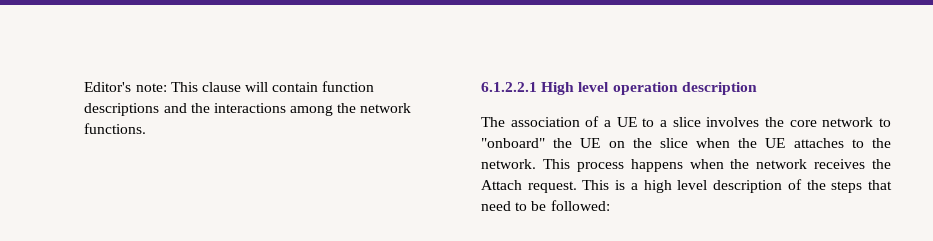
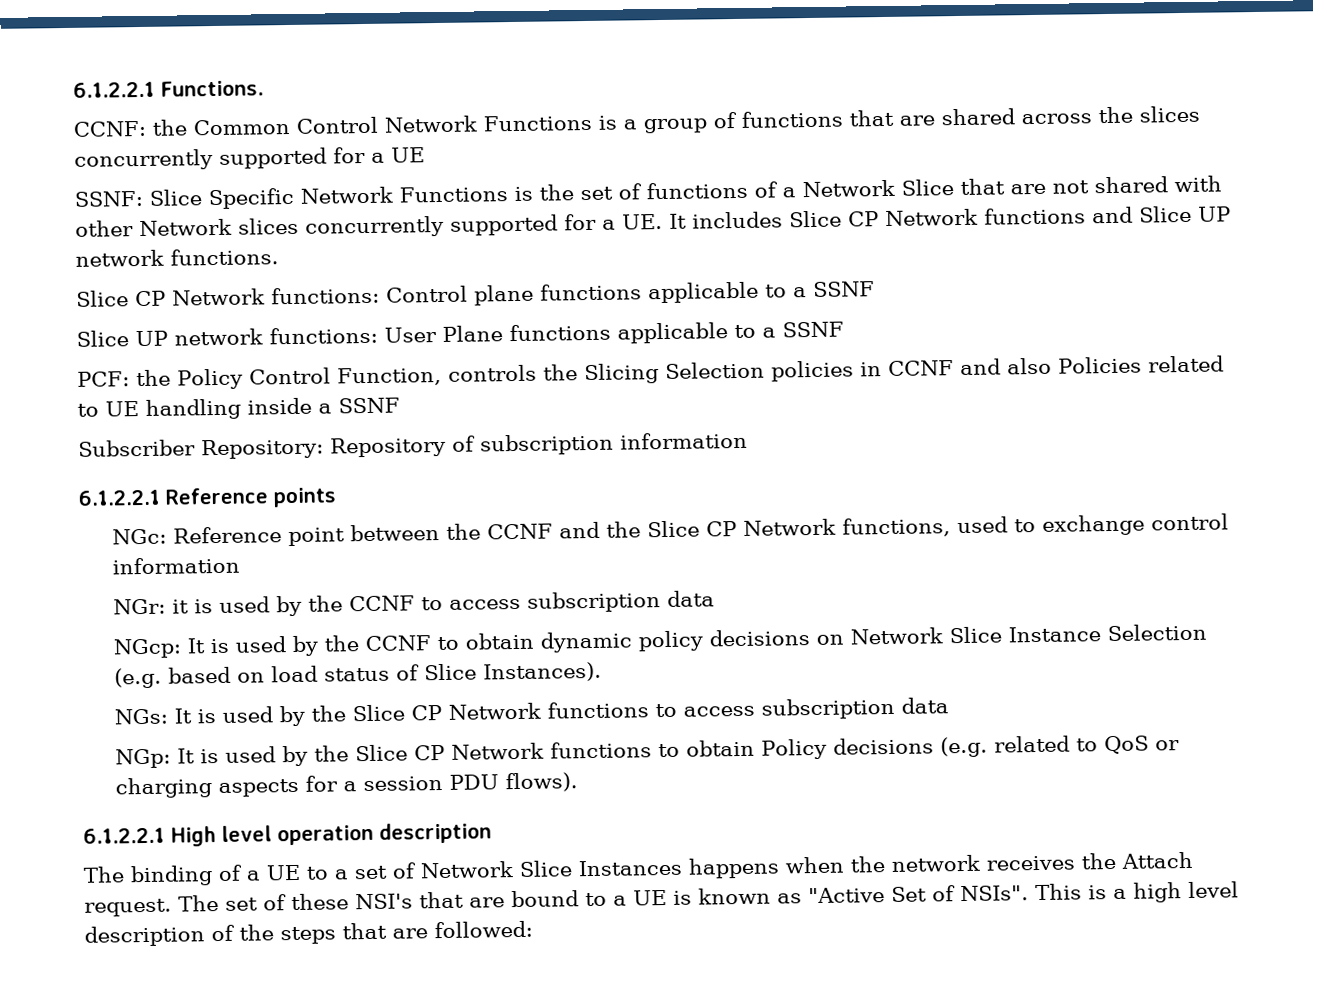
- Editor's note: This clause will contain function descriptions and the interactions among the network functions.
+ 6.1.2.2.1 Functions.
+ CCNF: the Common Control Network Functions is a group of functions that are shared across the slices concurrently supported for a UE
+ SSNF: Slice Specific Network Functions is the set of functions of a Network Slice that are not shared with other Network slices concurrently supported for a UE. It includes Slice CP Network functions and Slice UP network functions.
+ Slice CP Network functions: Control plane functions applicable to a SSNF
+ Slice UP network functions: User Plane functions applicable to a SSNF
+ PCF: the Policy Control Function, controls the Slicing Selection policies in CCNF and also Policies related to UE handling inside a SSNF
+ Subscriber Repository: Repository of subscription information
+ 6.1.2.2.1 Reference points
+ NGc: Reference point between the CCNF and the Slice CP Network functions, used to exchange control information
+ NGr: it is used by the CCNF to access subscription data
+ NGcp: It is used by the CCNF to obtain dynamic policy decisions on Network Slice Instance Selection (e.g. based on load status of Slice Instances).
+ NGs: It is used by the Slice CP Network functions to access subscription data
+ NGp: It is used by the Slice CP Network functions to obtain Policy decisions (e.g. related to QoS or charging aspects for a session PDU flows).
- The association of a UE to a slice involves the core network to "onboard" the UE on the slice when the UE attaches to the network. This process happens when the network receives the Attach request.
+ The binding of a UE to a set of Network Slice Instances happens when the network receives the Attach request.
+ The set of these NSI's that are bound to a UE is known as "Active Set of NSIs".
- This is a high level description of the steps that need to be followed:
+ This is a high level description of the steps that are followed:

